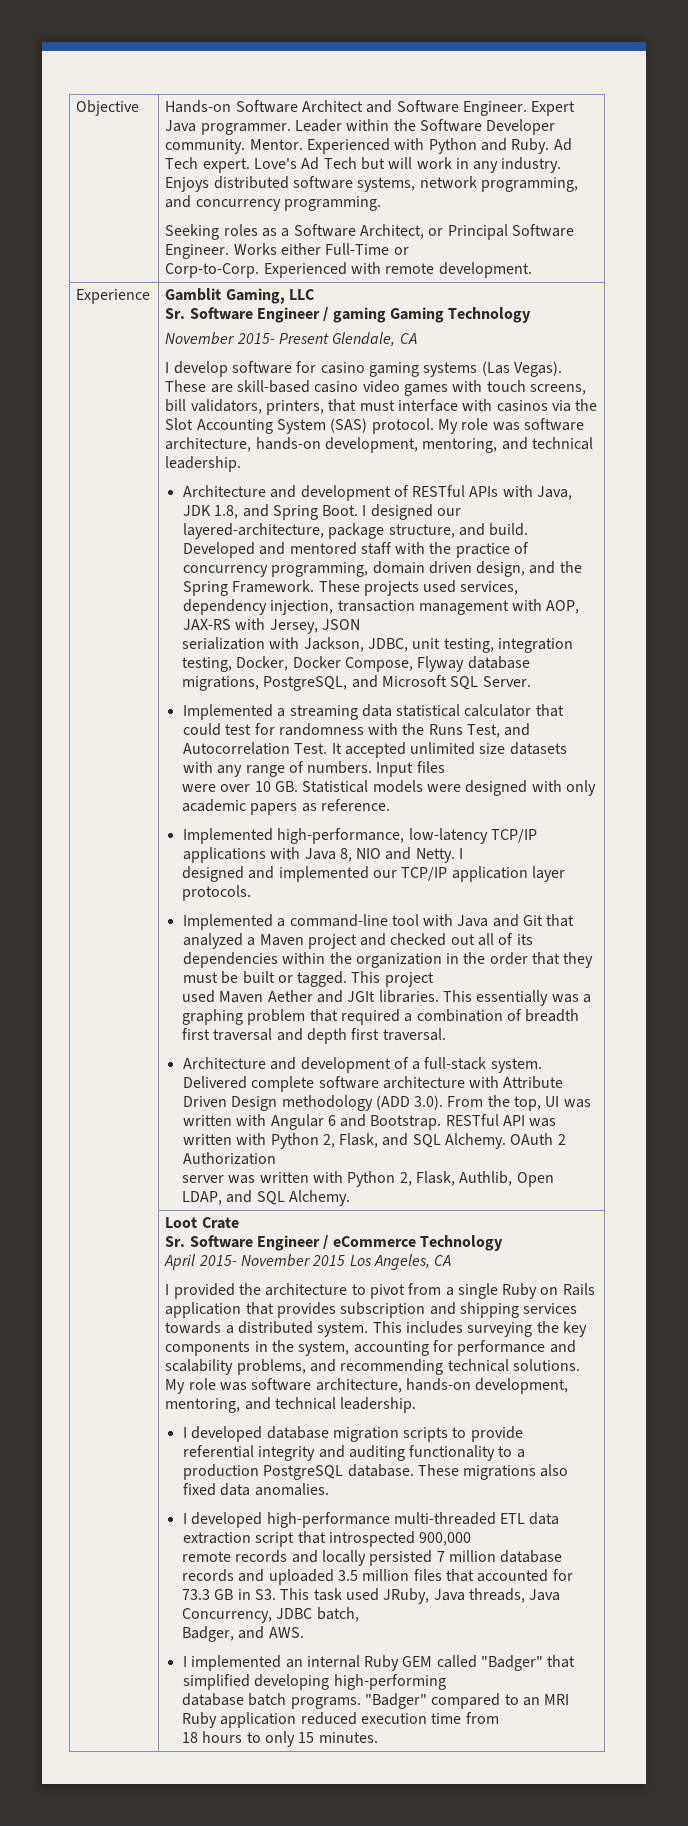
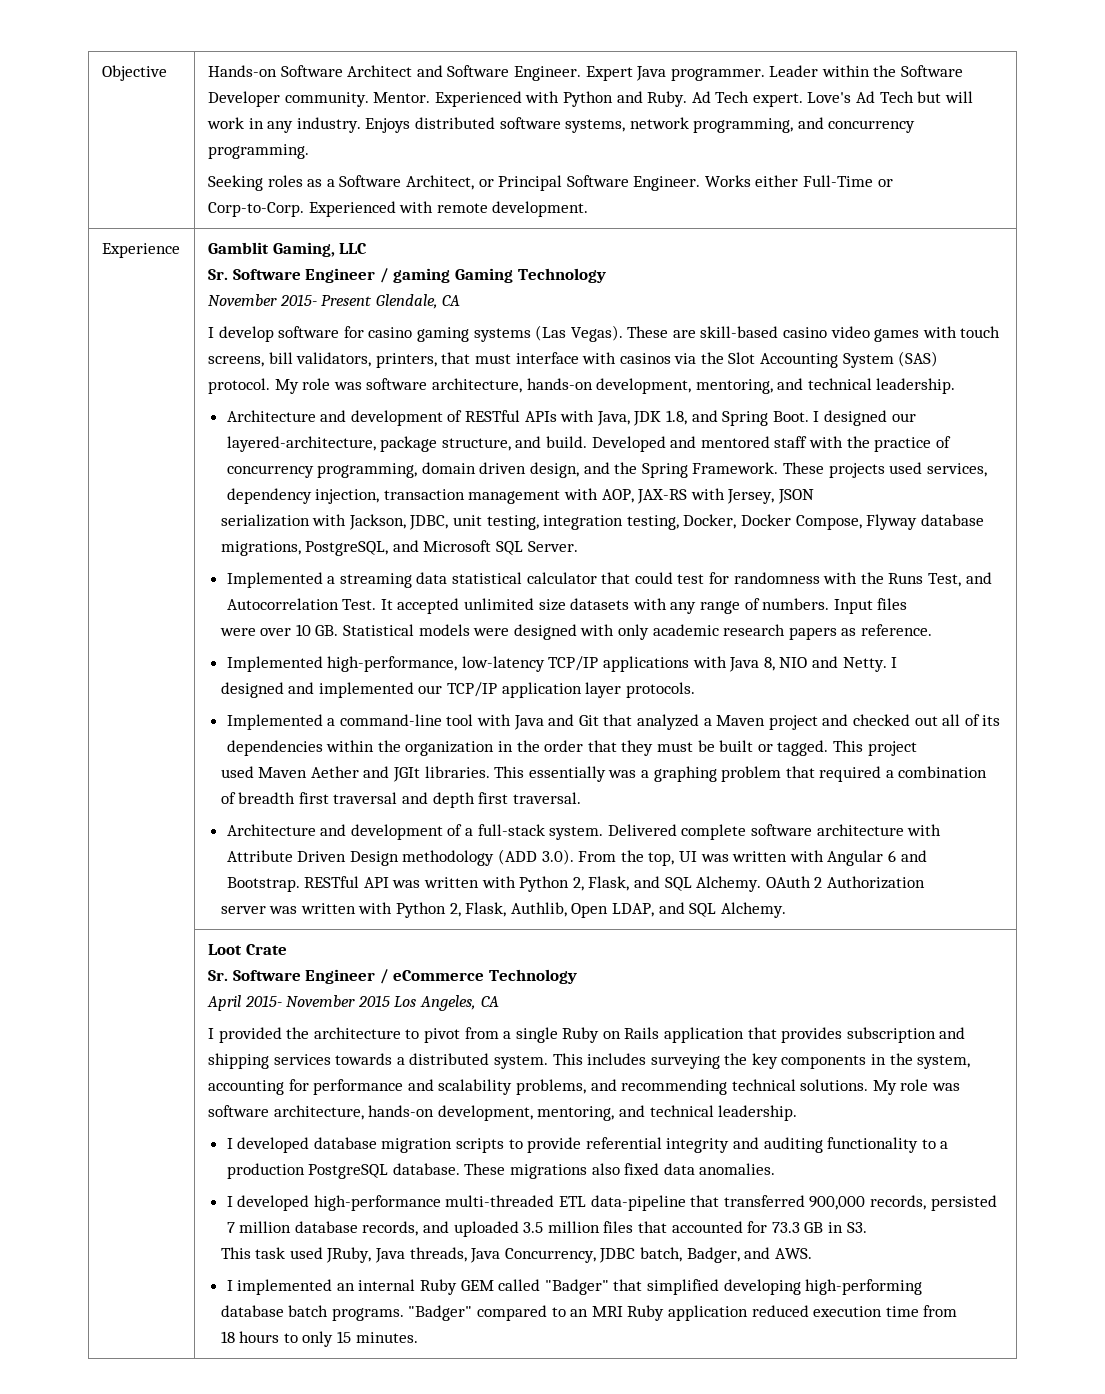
- were over 10 GB. Statistical models were designed with only academic papers as reference.
+ were over 10 GB. Statistical models were designed with only academic research papers as reference.
- I developed high-performance multi-threaded ETL data extraction script that introspected 900,000
- remote records and locally persisted 7 million database records and uploaded 3.5 million files that accounted for 73.3 GB in S3. This task used JRuby, Java threads, Java Concurrency, JDBC batch,
- Badger, and AWS.
+ I developed high-performance multi-threaded ETL data-pipeline that transferred 900,000 records, persisted 7 million database records, and uploaded 3.5 million files that accounted for 73.3 GB in S3.
+ This task used JRuby, Java threads, Java Concurrency, JDBC batch, Badger, and AWS.

